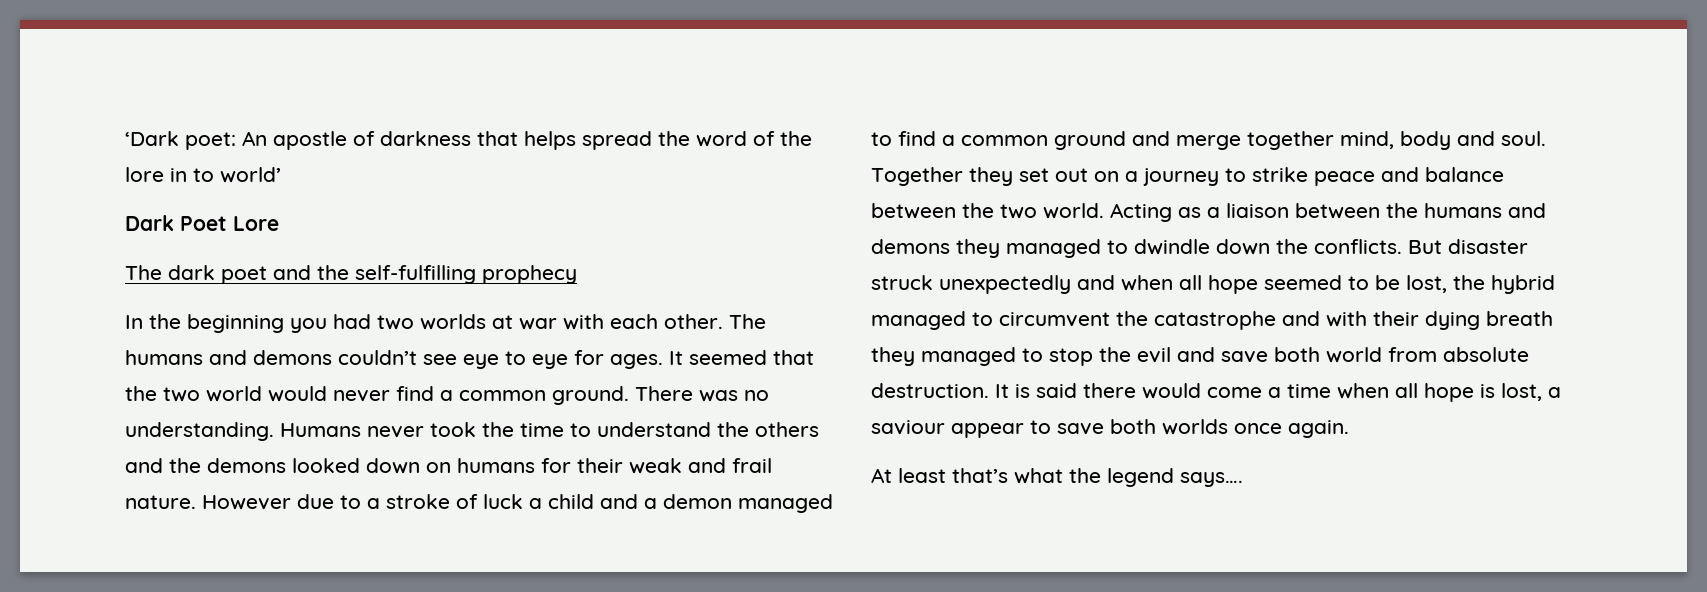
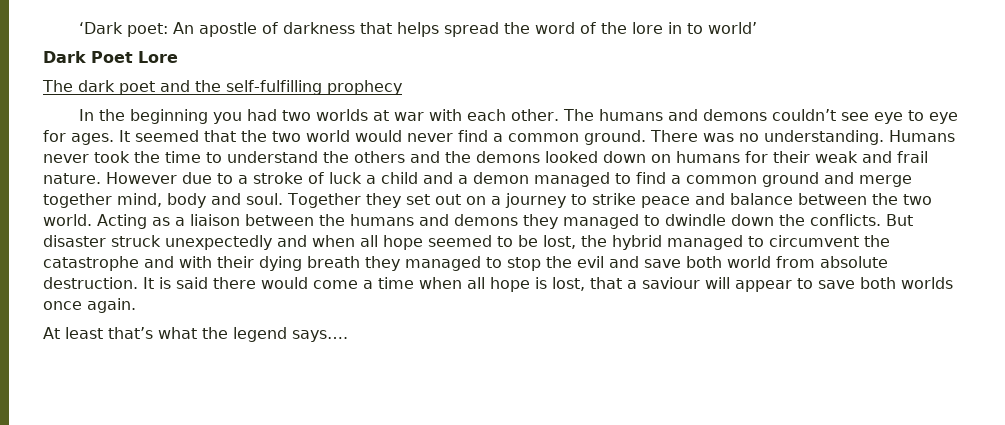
- It is said there would come a time when all hope is lost, a saviour appear to save both worlds once again.
+ It is said there would come a time when all hope is lost, that a saviour will appear to save both worlds once again.

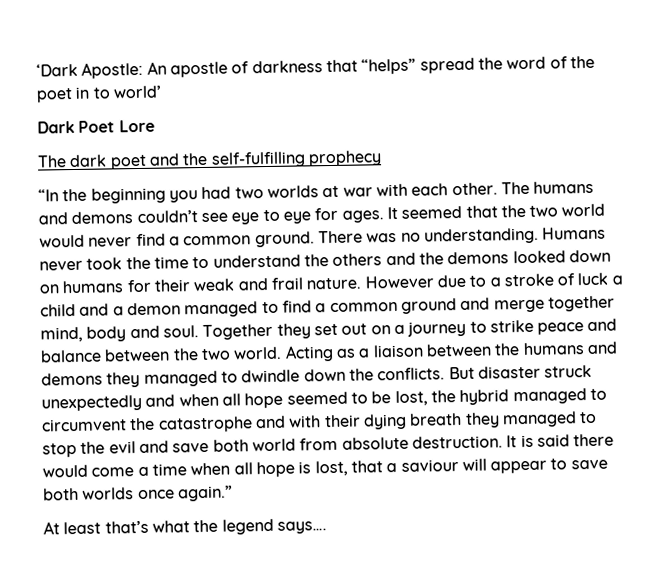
- ‘Dark poet: An apostle of darkness that helps spread the word of the lore in to world’
+ ‘Dark Apostle: An apostle of darkness that “helps” spread the word of the poet in to world’
- In the beginning you had two worlds at war with each other.
+ “In the beginning you had two worlds at war with each other.
- It is said there would come a time when all hope is lost, that a saviour will appear to save both worlds once again.
+ It is said there would come a time when all hope is lost, that a saviour will appear to save both worlds once again.”

